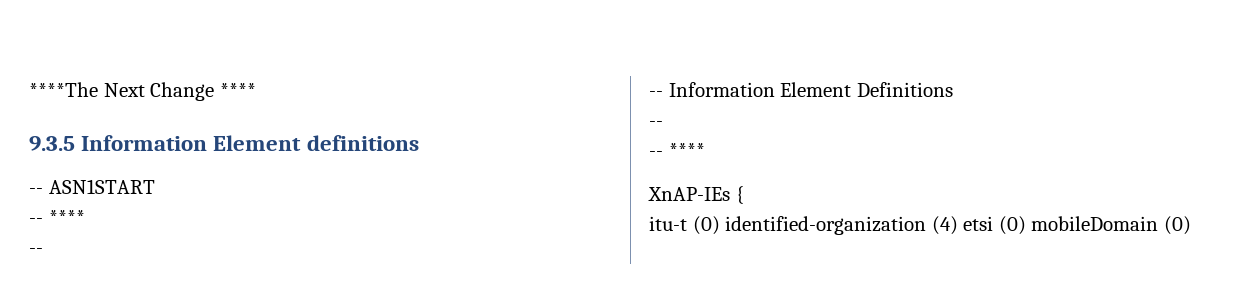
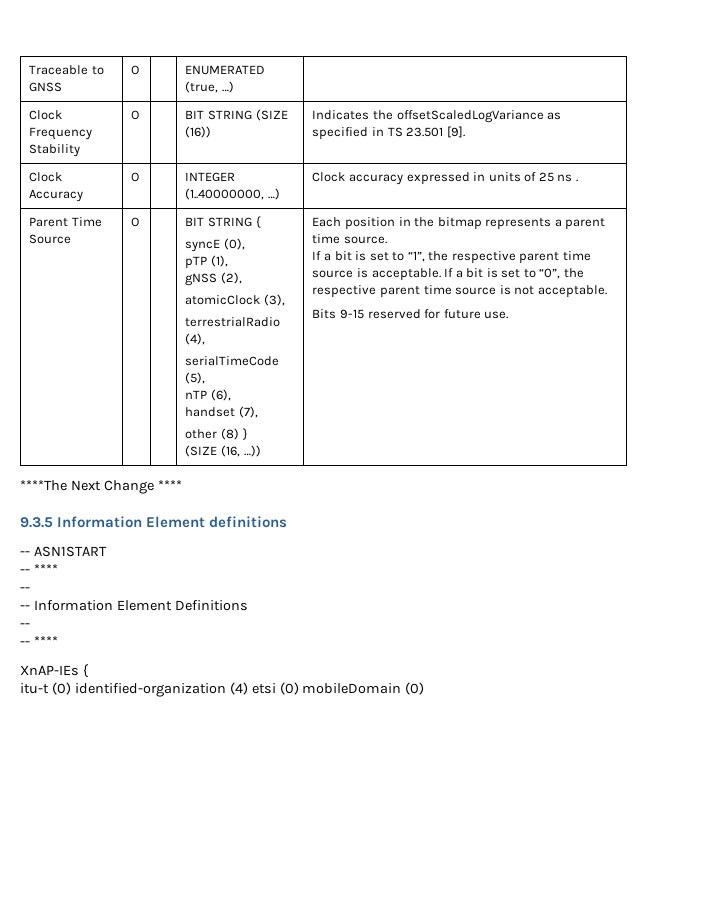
+ Traceable to GNSS | O | | ENUMERATED (true, …) |
+ Clock Frequency Stability | O | | BIT STRING (SIZE (16)) | Indicates the offsetScaledLogVariance as specified in TS 23.501 [9].
+ Clock Accuracy | O | | INTEGER (1..40000000, …) | Clock accuracy expressed in units of 25 ns .
+ Parent Time Source | O | | BIT STRING {
+ syncE (0),
+ pTP (1),
+ gNSS (2),
+ atomicClock (3),
+ terrestrialRadio (4),
+ serialTimeCode (5),
+ nTP (6),
+ handset (7),
+ other (8) }
+ (SIZE (16, …)) | Each position in the bitmap represents a parent time source.
+ If a bit is set to “1”, the respective parent time source is acceptable. If a bit is set to “0”, the respective parent time source is not acceptable.
+ Bits 9-15 reserved for future use.

